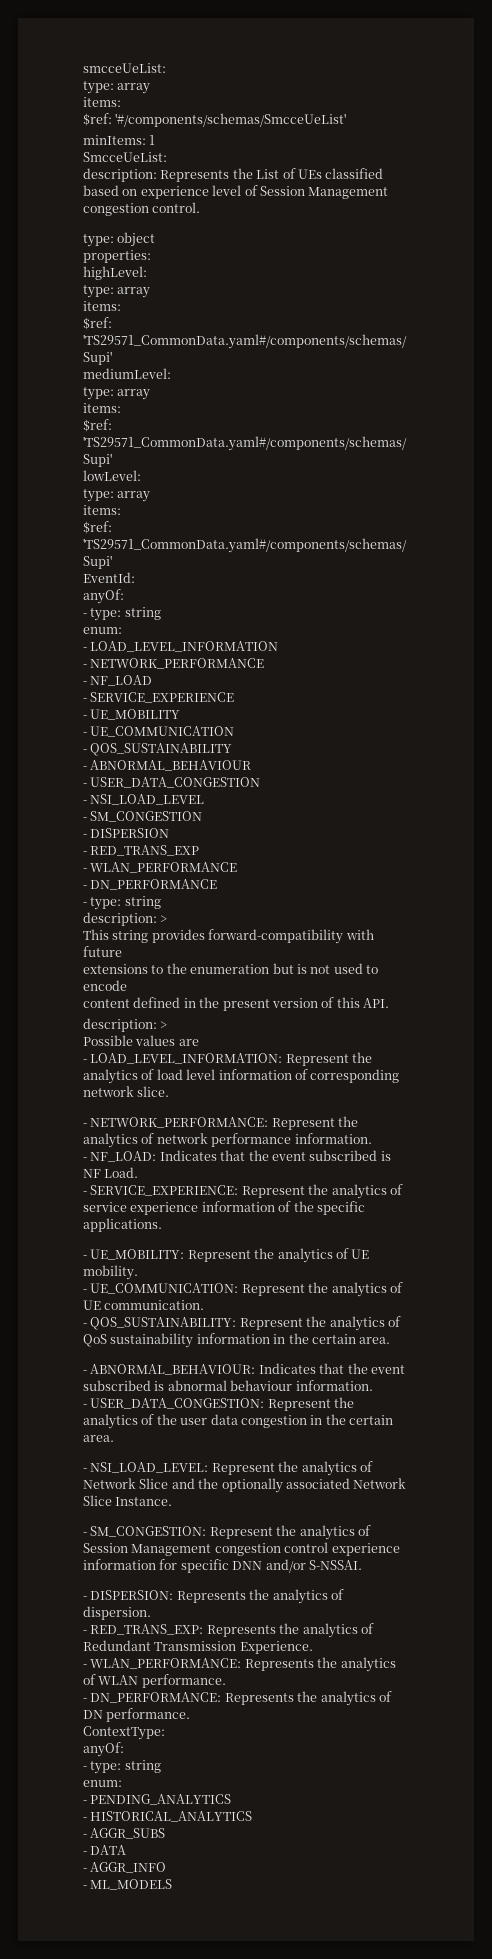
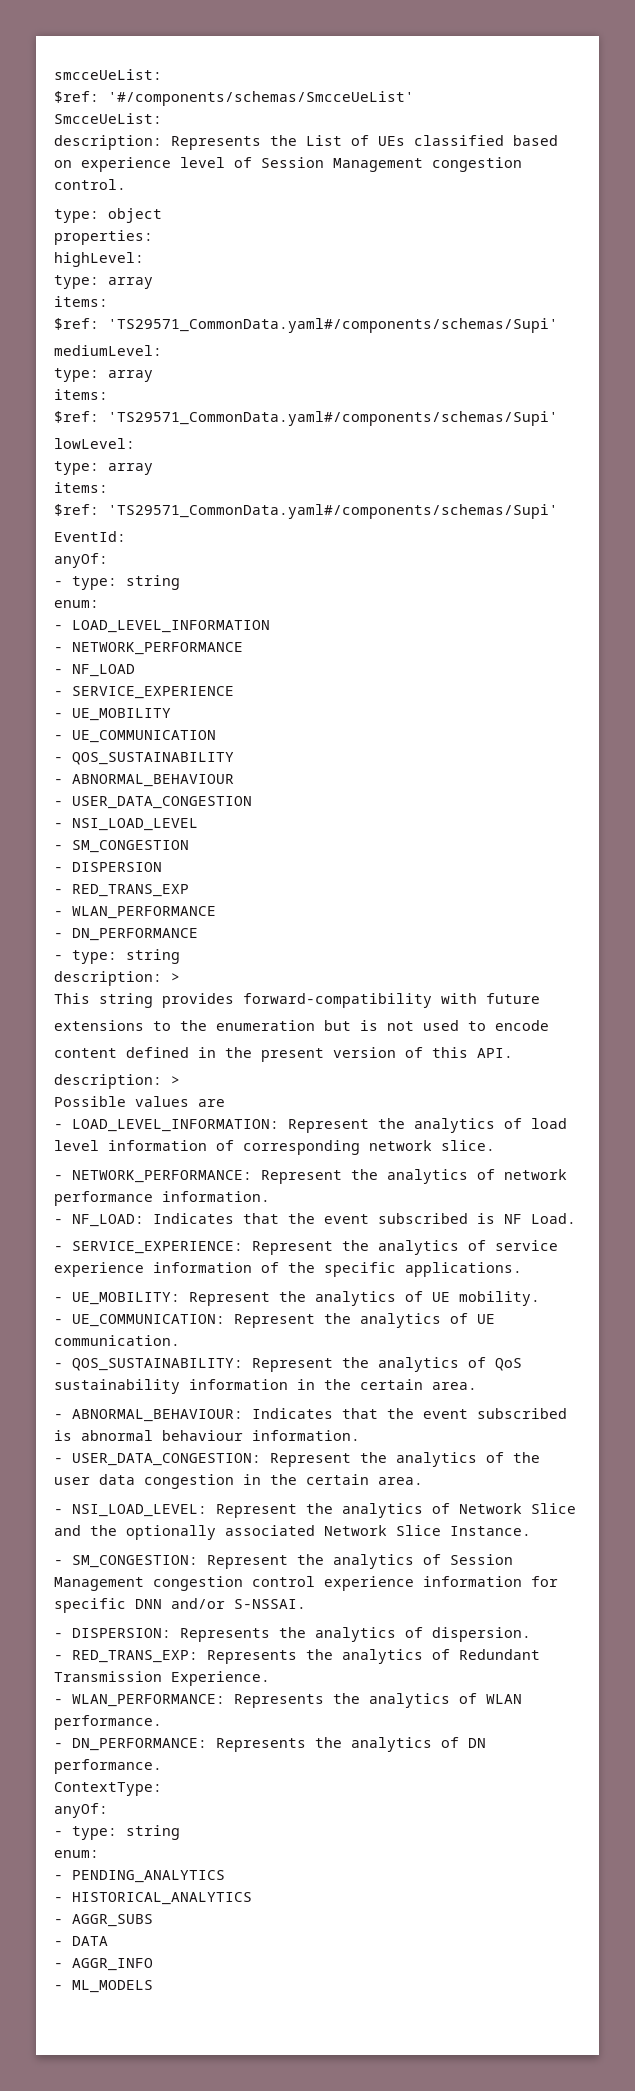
  smcceUeList:
- type: array
- items:
- minItems: 1

